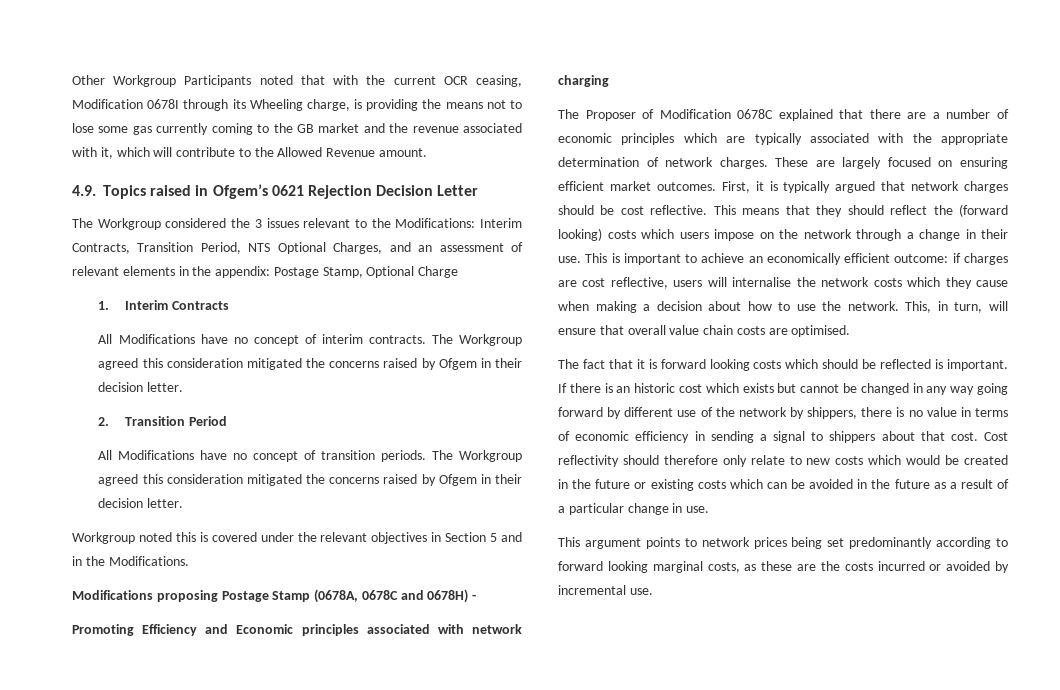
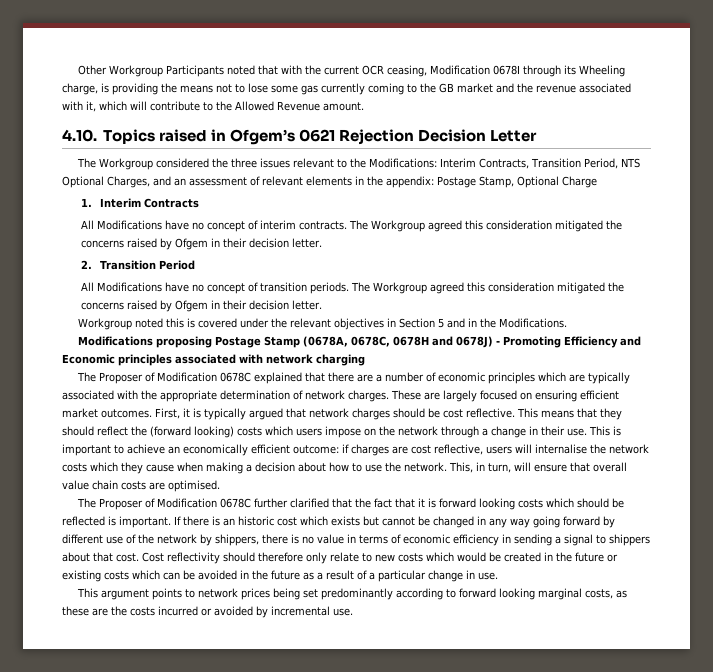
- 4.9. Topics raised in Ofgem’s 0621 Rejection Decision Letter
+ 4.10. Topics raised in Ofgem’s 0621 Rejection Decision Letter
- The Workgroup considered the 3 issues relevant to the Modifications: Interim Contracts, Transition Period, NTS Optional Charges, and an assessment of relevant elements in the appendix: Postage Stamp, Optional Charge
+ The Workgroup considered the three issues relevant to the Modifications: Interim Contracts, Transition Period, NTS Optional Charges, and an assessment of relevant elements in the appendix: Postage Stamp, Optional Charge
- Modifications proposing Postage Stamp (0678A, 0678C and 0678H) -
- Promoting Efficiency and Economic principles associated with network charging
+ Modifications proposing Postage Stamp (0678A, 0678C, 0678H and 0678J) - Promoting Efficiency and Economic principles associated with network charging
- The fact that it is forward looking costs which should be reflected is important.
+ The Proposer of Modification 0678C further clarified that the fact that it is forward looking costs which should be reflected is important.

